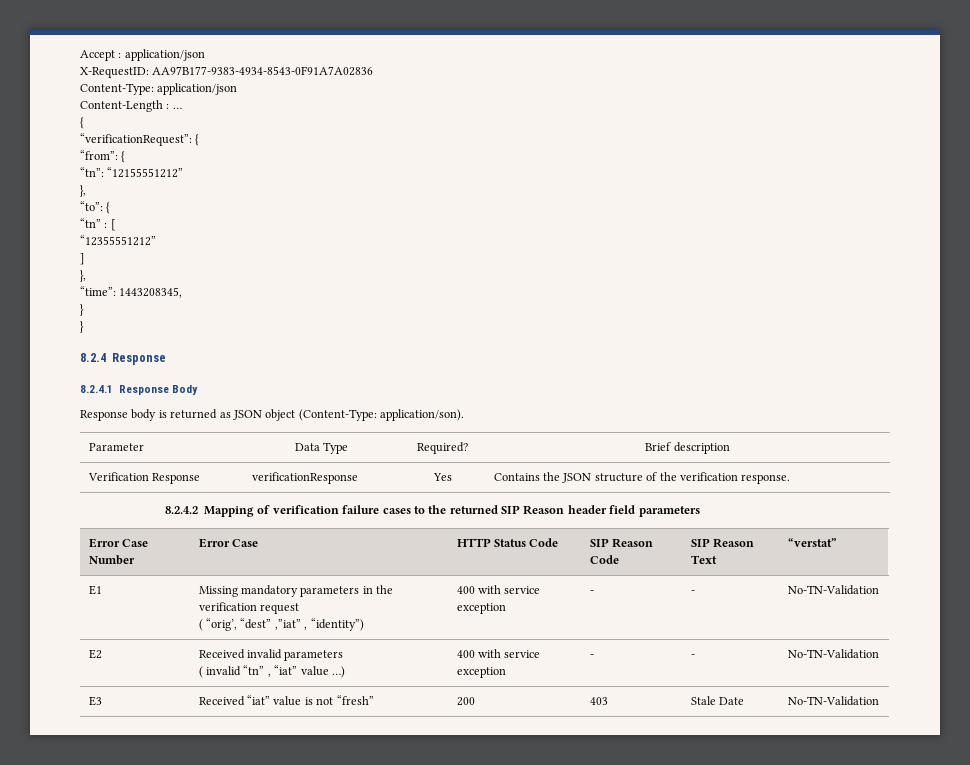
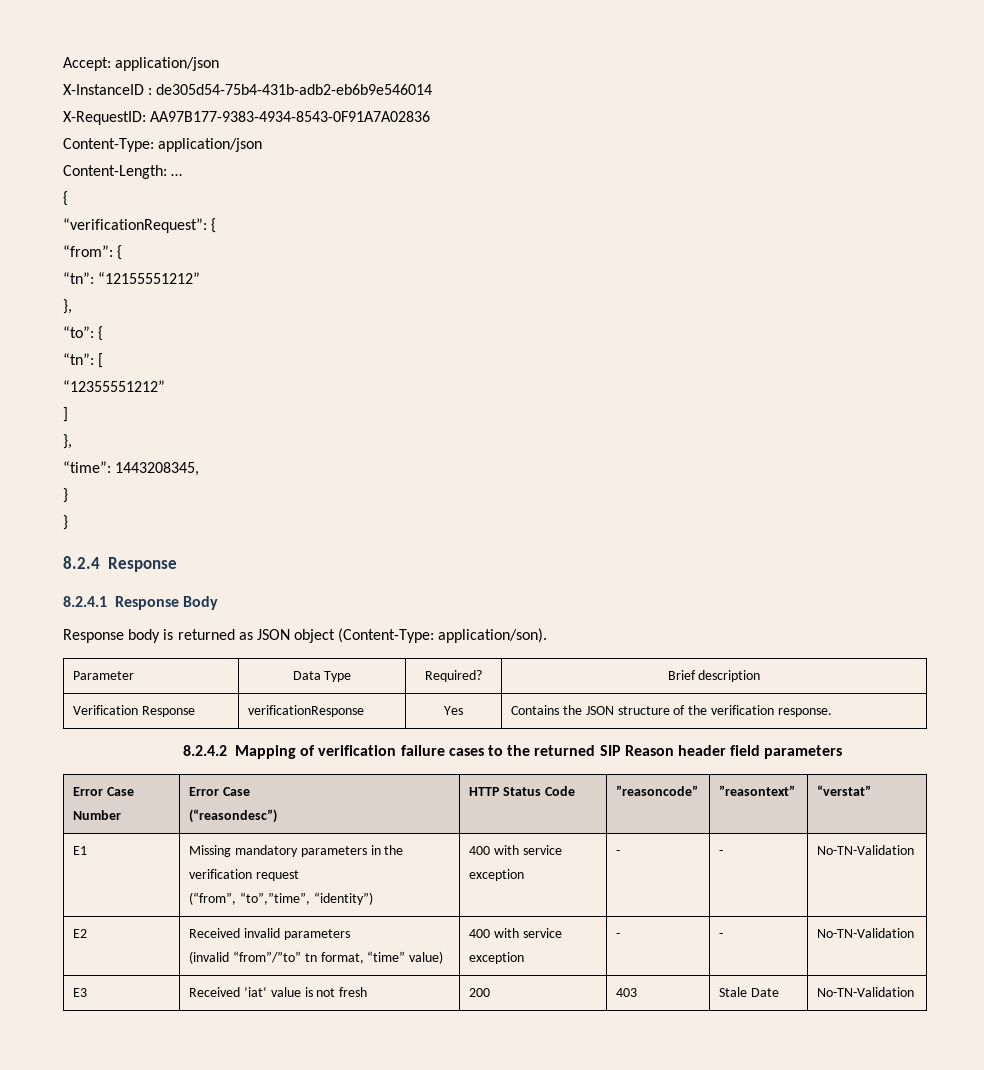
- Accept : application/json
+ Accept: application/json
+ X-InstanceID : de305d54-75b4-431b-adb2-eb6b9e546014
- Content-Length : …
+ Content-Length: …
- “tn” : [
+ “tn”: [
- Error Case Number | Error Case | HTTP Status Code | SIP Reason Code | SIP Reason Text | “verstat”
+ Error Case Number | Error Case
+ (“reasondesc”) | HTTP Status Code | ”reasoncode” | ”reasontext” | “verstat”
  E1 | Missing mandatory parameters in the verification request
- ( “orig’, “dest” ,”iat” , “identity”) | 400 with service exception | - | - | No-TN-Validation
+ (“from”, “to”,”time”, “identity”) | 400 with service exception | - | - | No-TN-Validation
  E2 | Received invalid parameters
- ( invalid “tn” , “iat” value …) | 400 with service exception | - | - | No-TN-Validation
+ (invalid “from”/”to” tn format, “time” value) | 400 with service exception | - | - | No-TN-Validation
- E3 | Received “iat” value is not “fresh” | 200 | 403 | Stale Date | No-TN-Validation
+ E3 | Received ’iat‘ value is not fresh | 200 | 403 | Stale Date | No-TN-Validation

